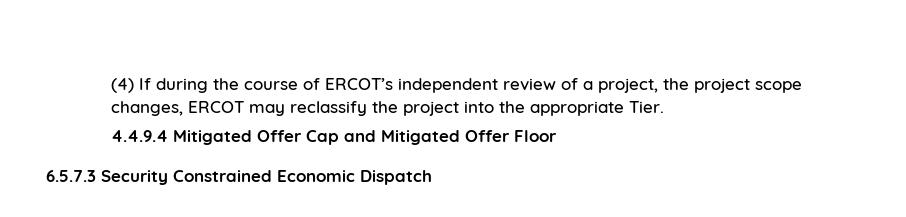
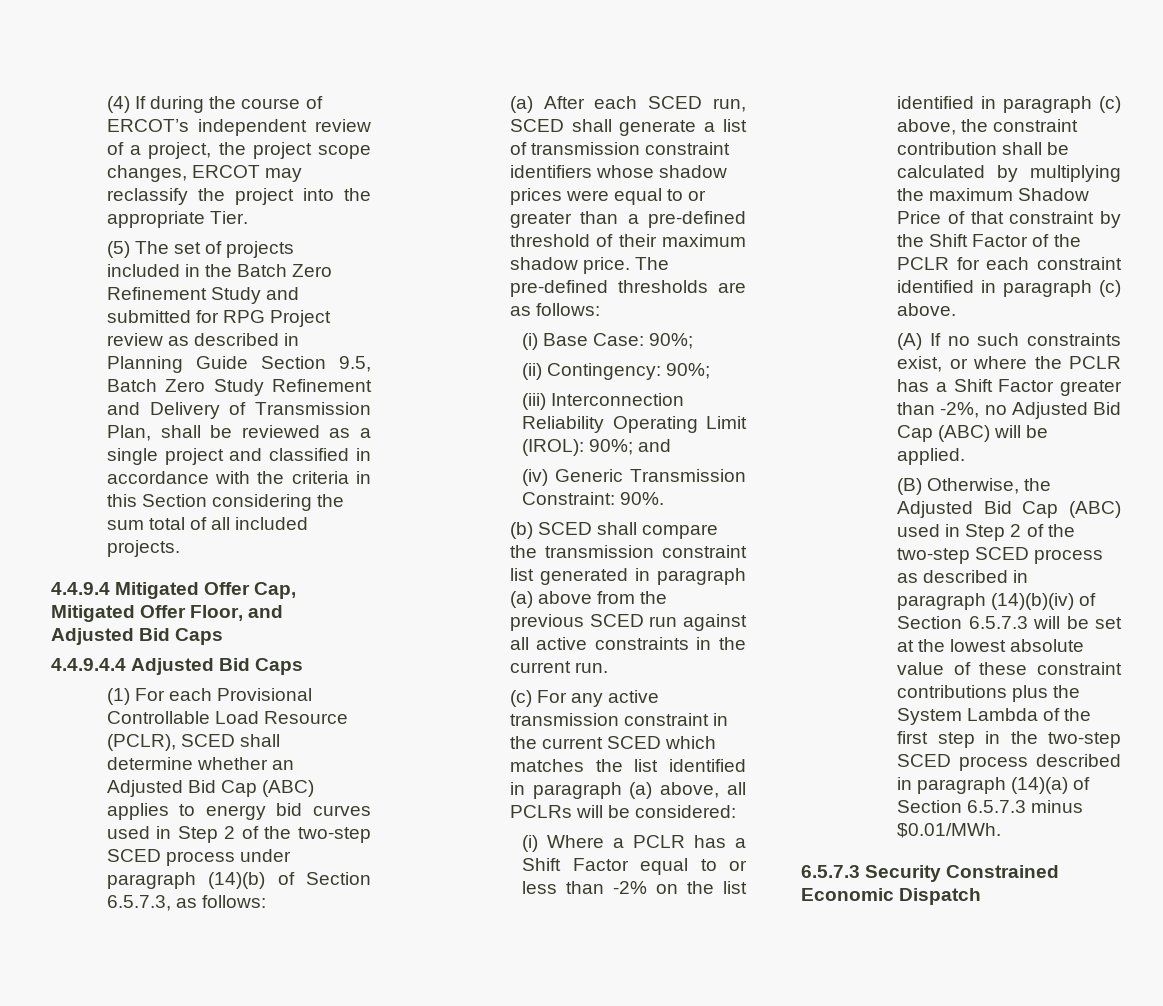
- 4.4.9.4 Mitigated Offer Cap and Mitigated Offer Floor
+ (5) The set of projects included in the Batch Zero Refinement Study and submitted for RPG Project review as described in Planning Guide Section 9.5, Batch Zero Study Refinement and Delivery of Transmission Plan, shall be reviewed as a single project and classified in accordance with the criteria in this Section considering the sum total of all included projects.
+ 4.4.9.4 Mitigated Offer Cap, Mitigated Offer Floor, and Adjusted Bid Caps
+ 4.4.9.4.4 Adjusted Bid Caps
+ (1) For each Provisional Controllable Load Resource (PCLR), SCED shall determine whether an Adjusted Bid Cap (ABC) applies to energy bid curves used in Step 2 of the two-step SCED process under paragraph (14)(b) of Section 6.5.7.3, as follows:
+ (a) After each SCED run, SCED shall generate a list of transmission constraint identifiers whose shadow prices were equal to or greater than a pre-defined threshold of their maximum shadow price. The pre-defined thresholds are as follows:
+ (i) Base Case: 90%;
+ (ii) Contingency: 90%;
+ (iii) Interconnection Reliability Operating Limit (IROL): 90%; and
+ (iv) Generic Transmission Constraint: 90%.
+ (b) SCED shall compare the transmission constraint list generated in paragraph (a) above from the previous SCED run against all active constraints in the current run.
+ (c) For any active transmission constraint in the current SCED which matches the list identified in paragraph (a) above, all PCLRs will be considered:
+ (i) Where a PCLR has a Shift Factor equal to or less than -2% on the list identified in paragraph (c) above, the constraint contribution shall be calculated by multiplying the maximum Shadow Price of that constraint by the Shift Factor of the PCLR for each constraint identified in paragraph (c) above.
+ (A) If no such constraints exist, or where the PCLR has a Shift Factor greater than -2%, no Adjusted Bid Cap (ABC) will be applied.
+ (B) Otherwise, the Adjusted Bid Cap (ABC) used in Step 2 of the two-step SCED process as described in paragraph (14)(b)(iv) of Section 6.5.7.3 will be set at the lowest absolute value of these constraint contributions plus the System Lambda of the first step in the two-step SCED process described in paragraph (14)(a) of Section 6.5.7.3 minus $0.01/MWh.

